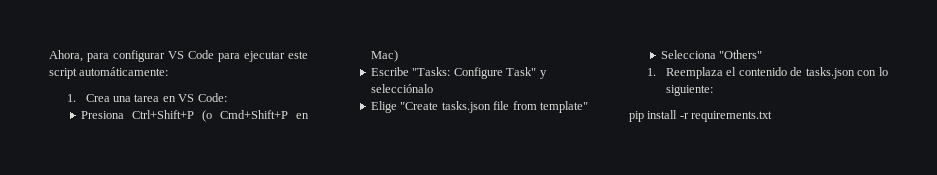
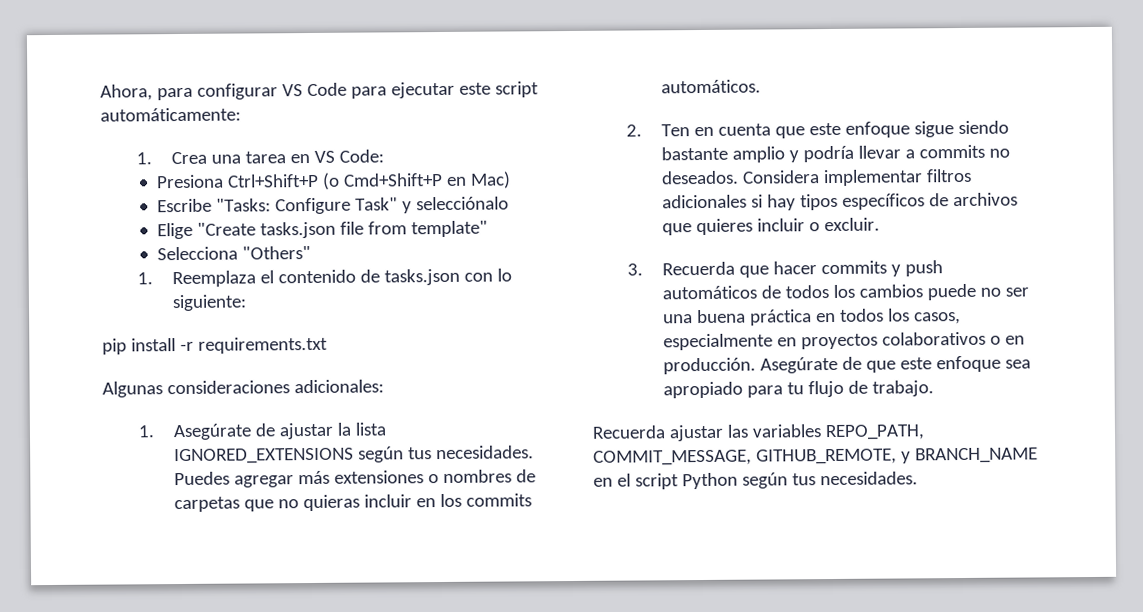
+ Algunas consideraciones adicionales:
+ 1. Asegúrate de ajustar la lista IGNORED_EXTENSIONS según tus necesidades. Puedes agregar más extensiones o nombres de carpetas que no quieras incluir en los commits automáticos.
+ 2. Ten en cuenta que este enfoque sigue siendo bastante amplio y podría llevar a commits no deseados. Considera implementar filtros adicionales si hay tipos específicos de archivos que quieres incluir o excluir.
+ 3. Recuerda que hacer commits y push automáticos de todos los cambios puede no ser una buena práctica en todos los casos, especialmente en proyectos colaborativos o en producción. Asegúrate de que este enfoque sea apropiado para tu flujo de trabajo.
+ Recuerda ajustar las variables REPO_PATH, COMMIT_MESSAGE, GITHUB_REMOTE, y BRANCH_NAME en el script Python según tus necesidades.

